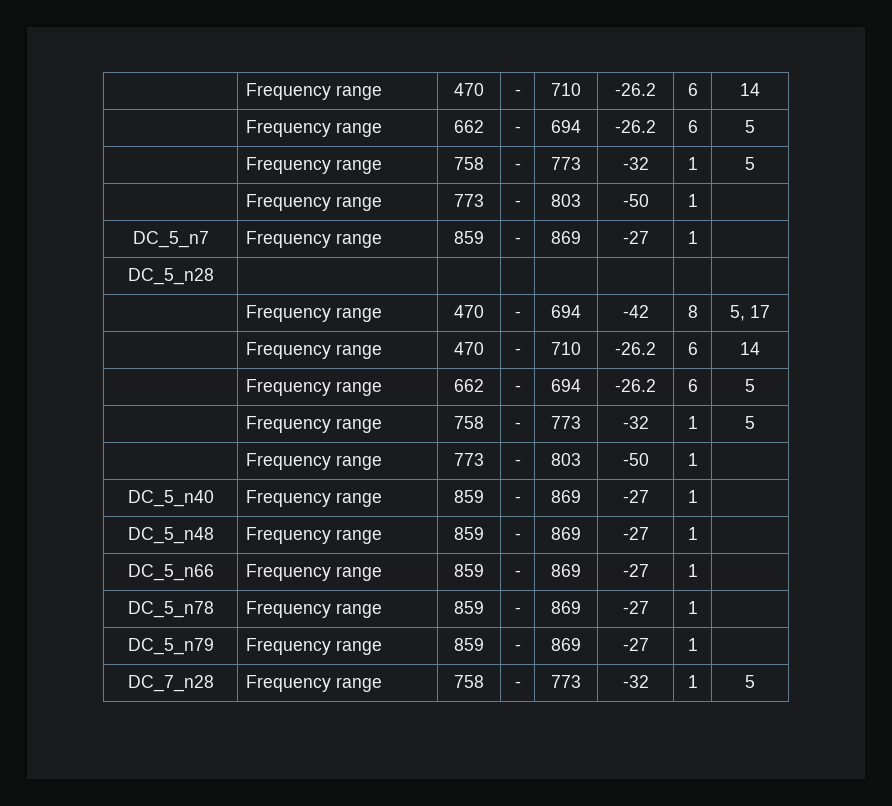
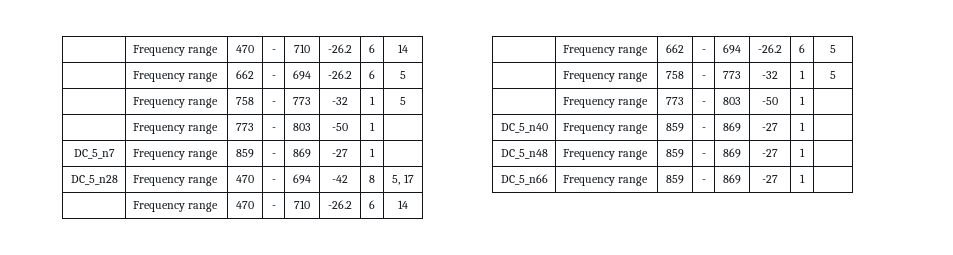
- DC_5_n28 | | | | | | |
- | Frequency range | 470 | - | 694 | -42 | 8 | 5, 17
+ DC_5_n28 | Frequency range | 470 | - | 694 | -42 | 8 | 5, 17
- DC_5_n78 | Frequency range | 859 | - | 869 | -27 | 1 |
- DC_5_n79 | Frequency range | 859 | - | 869 | -27 | 1 |
- DC_7_n28 | Frequency range | 758 | - | 773 | -32 | 1 | 5

